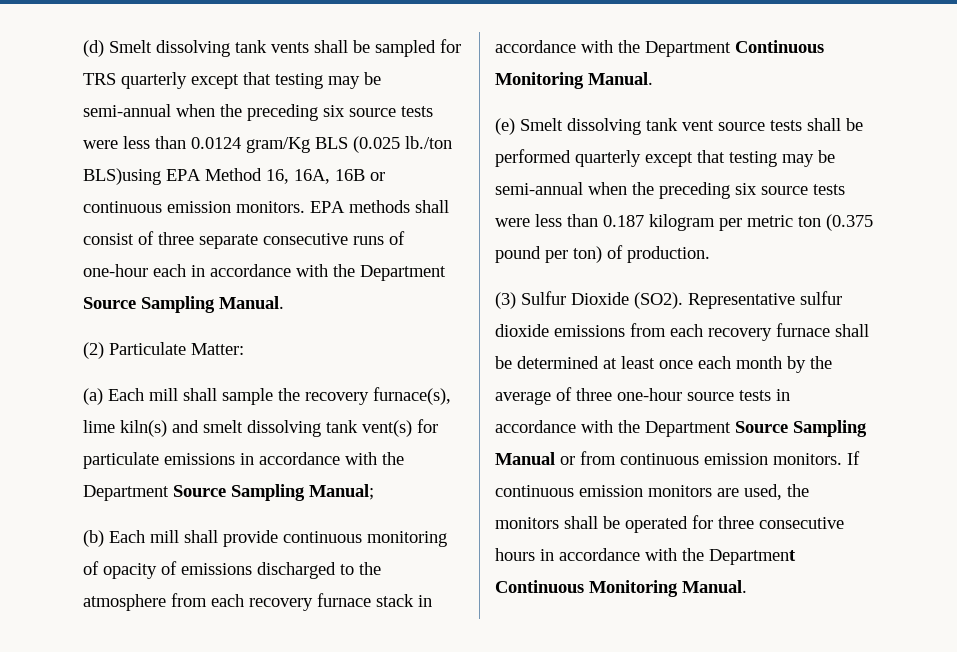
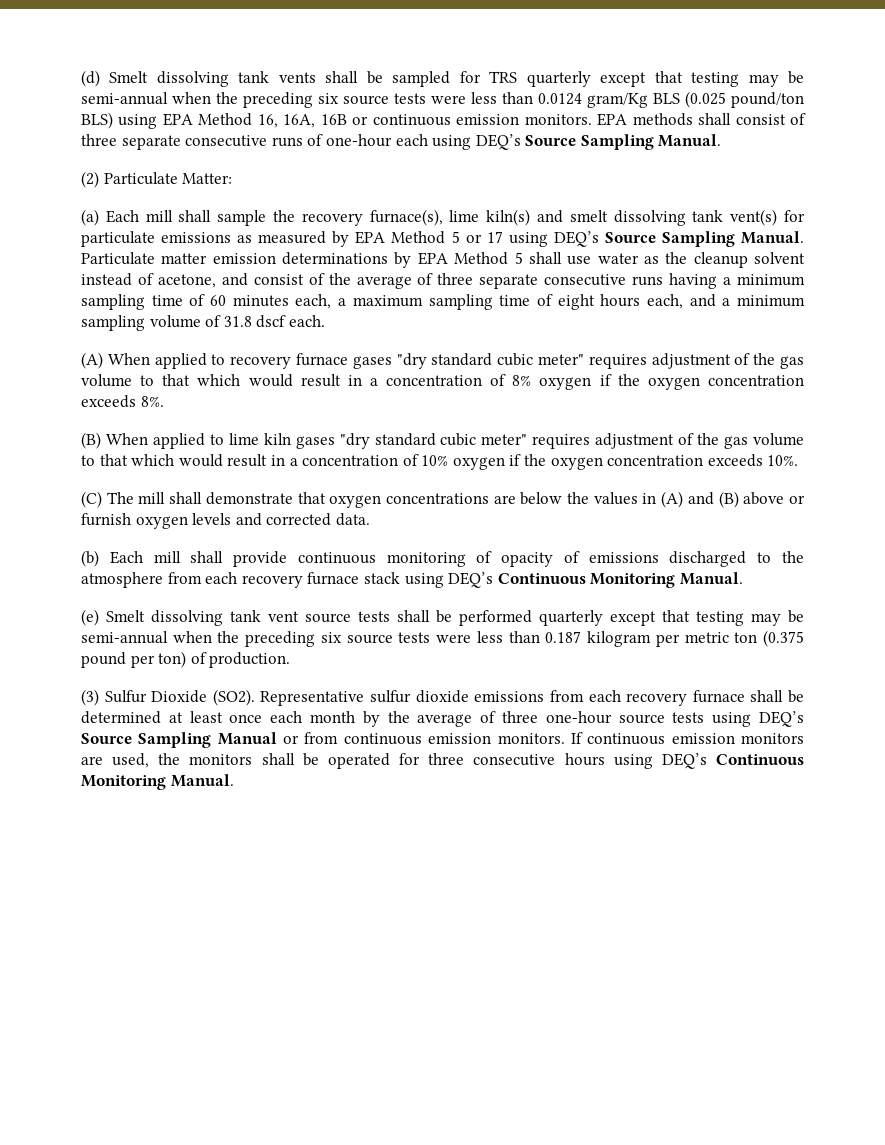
- (d) Smelt dissolving tank vents shall be sampled for TRS quarterly except that testing may be semi-annual when the preceding six source tests were less than 0.0124 gram/Kg BLS (0.025 lb./ton BLS)using EPA Method 16, 16A, 16B or continuous emission monitors.
+ (d) Smelt dissolving tank vents shall be sampled for TRS quarterly except that testing may be semi-annual when the preceding six source tests were less than 0.0124 gram/Kg BLS (0.025 pound/ton BLS) using EPA Method 16, 16A, 16B or continuous emission monitors.
- EPA methods shall consist of three separate consecutive runs of one-hour each in accordance with the Department Source Sampling Manual.
+ EPA methods shall consist of three separate consecutive runs of one-hour each using DEQ’s Source Sampling Manual.
- (a) Each mill shall sample the recovery furnace(s), lime kiln(s) and smelt dissolving tank vent(s) for particulate emissions in accordance with the Department Source Sampling Manual;
+ (a) Each mill shall sample the recovery furnace(s), lime kiln(s) and smelt dissolving tank vent(s) for particulate emissions as measured by EPA Method 5 or 17 using DEQ’s Source Sampling Manual. Particulate matter emission determinations by EPA Method 5 shall use water as the cleanup solvent instead of acetone, and consist of the average of three separate consecutive runs having a minimum sampling time of 60 minutes each, a maximum sampling time of eight hours each, and a minimum sampling volume of 31.8 dscf each.
+ (A) When applied to recovery furnace gases "dry standard cubic meter" requires adjustment of the gas volume to that which would result in a concentration of 8% oxygen if the oxygen concentration exceeds 8%.
+ (B) When applied to lime kiln gases "dry standard cubic meter" requires adjustment of the gas volume to that which would result in a concentration of 10% oxygen if the oxygen concentration exceeds 10%.
+ (C) The mill shall demonstrate that oxygen concentrations are below the values in (A) and (B) above or furnish oxygen levels and corrected data.
- (b) Each mill shall provide continuous monitoring of opacity of emissions discharged to the atmosphere from each recovery furnace stack in accordance with the Department Continuous Monitoring Manual.
+ (b) Each mill shall provide continuous monitoring of opacity of emissions discharged to the atmosphere from each recovery furnace stack using DEQ’s Continuous Monitoring Manual.
- Representative sulfur dioxide emissions from each recovery furnace shall be determined at least once each month by the average of three one-hour source tests in accordance with the Department Source Sampling Manual or from continuous emission monitors.
+ Representative sulfur dioxide emissions from each recovery furnace shall be determined at least once each month by the average of three one-hour source tests using DEQ’s Source Sampling Manual or from continuous emission monitors.
- If continuous emission monitors are used, the monitors shall be operated for three consecutive hours in accordance with the Department Continuous Monitoring Manual.
+ If continuous emission monitors are used, the monitors shall be operated for three consecutive hours using DEQ’s Continuous Monitoring Manual.

